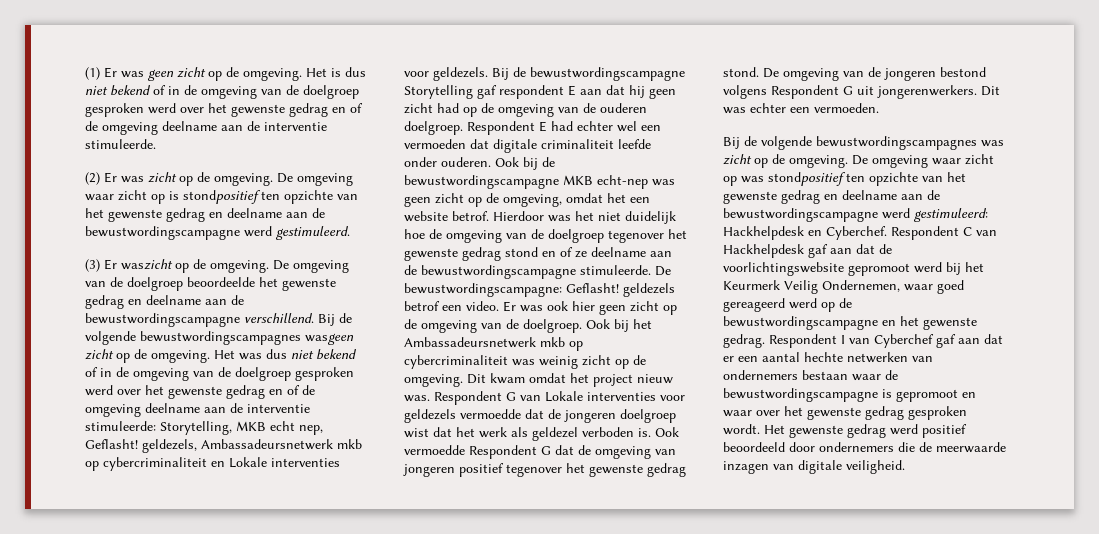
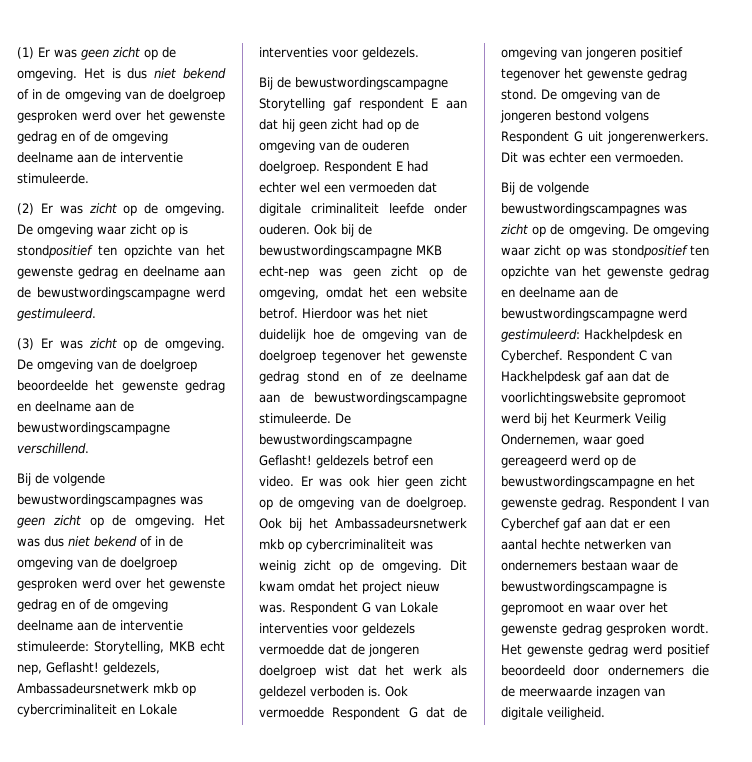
- (3) Er waszicht op de omgeving.
+ (3) Er was zicht op de omgeving.
- De omgeving van de doelgroep beoordeelde het gewenste gedrag en deelname aan de bewustwordingscampagne verschillend. Bij de volgende bewustwordingscampagnes wasgeen zicht op de omgeving.
+ De omgeving van de doelgroep beoordeelde het gewenste gedrag en deelname aan de bewustwordingscampagne verschillend.
+ Bij de volgende bewustwordingscampagnes was geen zicht op de omgeving.
- Storytelling, MKB echt nep, Geflasht! geldezels, Ambassadeursnetwerk mkb op cybercriminaliteit en Lokale interventies voor geldezels. Bij de bewustwordingscampagne Storytelling gaf respondent E aan dat hij geen zicht had op de omgeving van de ouderen doelgroep.
+ Storytelling, MKB echt nep, Geflasht! geldezels, Ambassadeursnetwerk mkb op cybercriminaliteit en Lokale interventies voor geldezels.
+ Bij de bewustwordingscampagne Storytelling gaf respondent E aan dat hij geen zicht had op de omgeving van de ouderen doelgroep.
- De bewustwordingscampagne: Geflasht! geldezels betrof een video.
+ De bewustwordingscampagne Geflasht! geldezels betrof een video.

